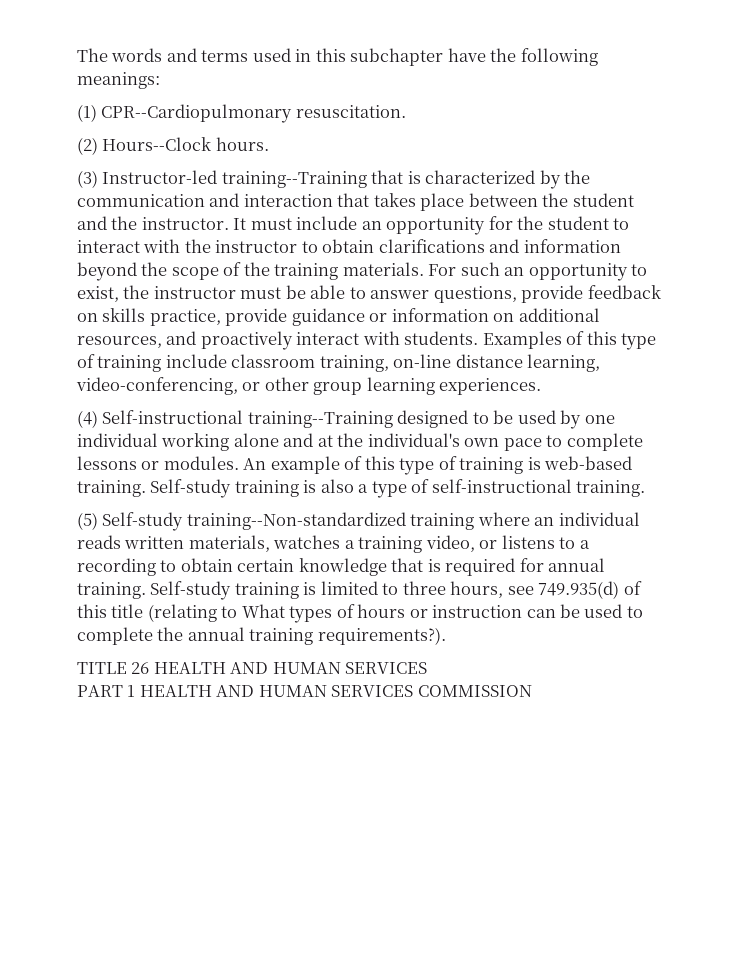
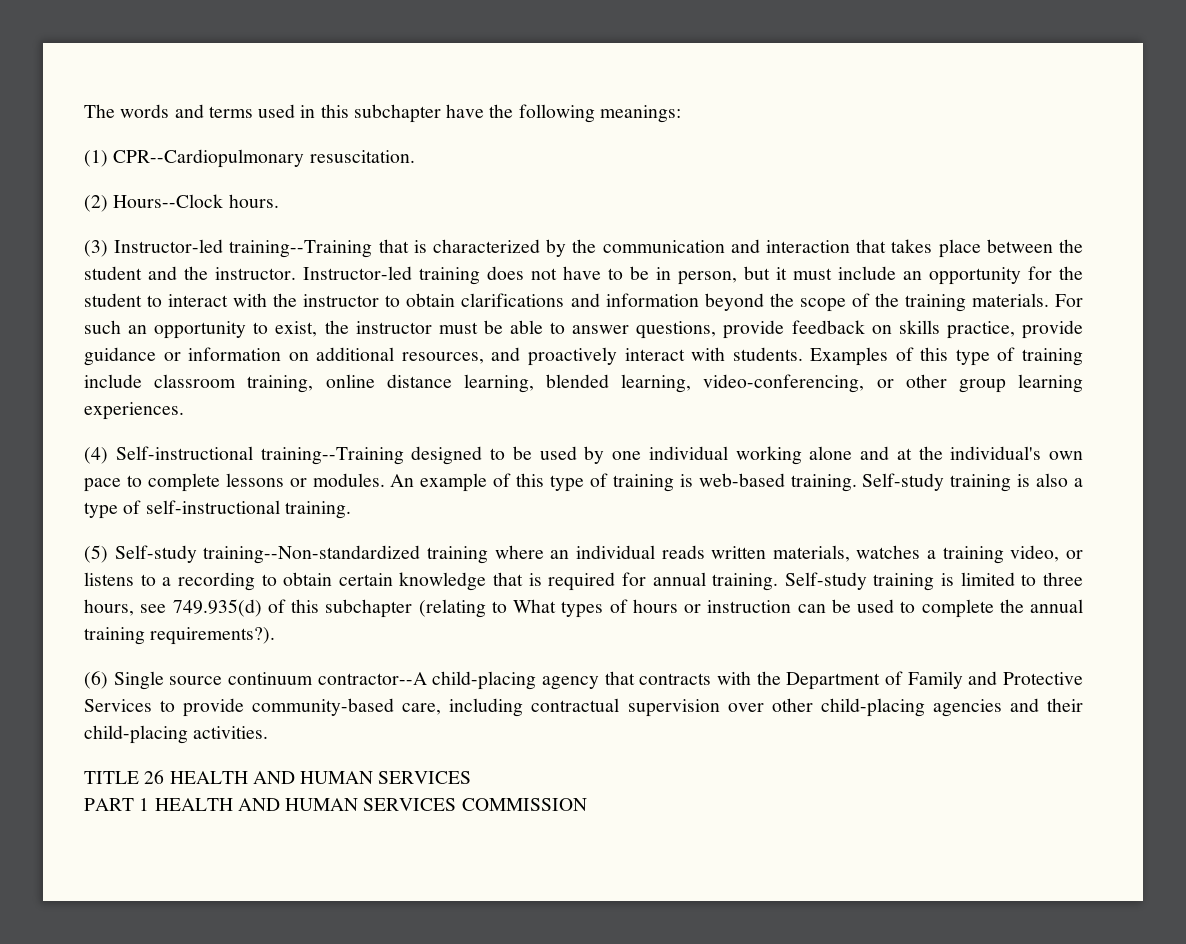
- It must include an opportunity for the student to interact with the instructor to obtain clarifications and information beyond the scope of the training materials.
+ Instructor-led training does not have to be in person, but it must include an opportunity for the student to interact with the instructor to obtain clarifications and information beyond the scope of the training materials.
- Examples of this type of training include classroom training, on-line distance learning, video-conferencing, or other group learning experiences.
+ Examples of this type of training include classroom training, online distance learning, blended learning, video-conferencing, or other group learning experiences.
- Self-study training is limited to three hours, see 749.935(d) of this title (relating to What types of hours or instruction can be used to complete the annual training requirements?).
+ Self-study training is limited to three hours, see 749.935(d) of this subchapter (relating to What types of hours or instruction can be used to complete the annual training requirements?).
+ (6) Single source continuum contractor--A child-placing agency that contracts with the Department of Family and Protective Services to provide community-based care, including contractual supervision over other child-placing agencies and their child-placing activities.

